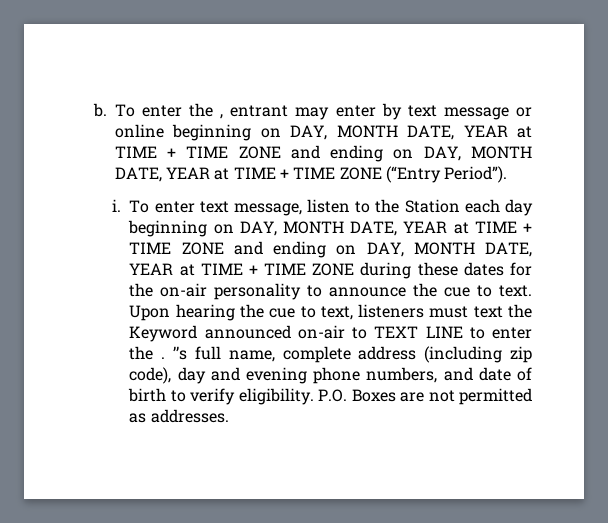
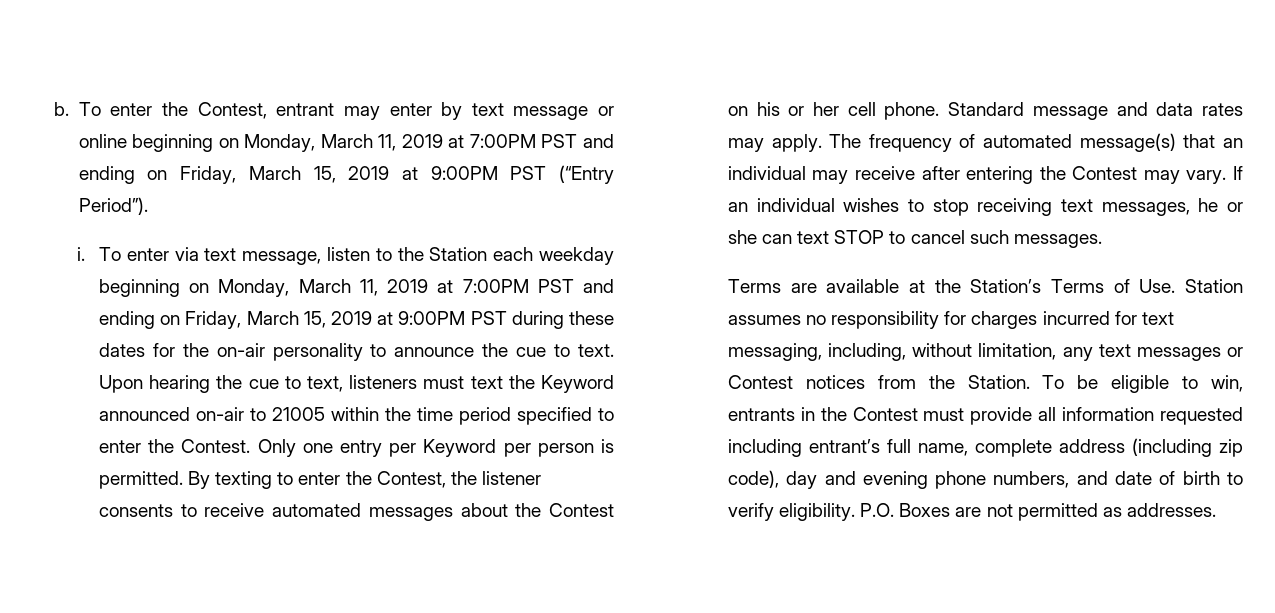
- To enter the , entrant may enter by text message or online beginning on DAY, MONTH DATE, YEAR at TIME + TIME ZONE and ending on DAY, MONTH DATE, YEAR at TIME + TIME ZONE (“Entry Period”).
+ To enter the Contest, entrant may enter by text message or online beginning on Monday, March 11, 2019 at 7:00PM PST and ending on Friday, March 15, 2019 at 9:00PM PST (“Entry Period”).
- To enter text message, listen to the Station each day beginning on DAY, MONTH DATE, YEAR at TIME + TIME ZONE and ending on DAY, MONTH DATE, YEAR at TIME + TIME ZONE during these dates for the on-air personality to announce the cue to text.
+ To enter via text message, listen to the Station each weekday beginning on Monday, March 11, 2019 at 7:00PM PST and ending on Friday, March 15, 2019 at 9:00PM PST during these dates for the on-air personality to announce the cue to text.
- Upon hearing the cue to text, listeners must text the Keyword announced on-air to TEXT LINE to enter the . ’’s full name, complete address (including zip code), day and evening phone numbers, and date of birth to verify eligibility.
+ Upon hearing the cue to text, listeners must text the Keyword announced on-air to 21005 within the time period specified to enter the Contest. Only one entry per Keyword per person is permitted. By texting to enter the Contest, the listener consents to receive automated messages about the Contest on his or her cell phone. Standard message and data rates may apply. The frequency of automated message(s) that an individual may receive after entering the Contest may vary. If an individual wishes to stop receiving text messages, he or she can text STOP to cancel such messages.
+ Terms are available at the Station’s Terms of Use. Station assumes no responsibility for charges incurred for text messaging, including, without limitation, any text messages or Contest notices from the Station. To be eligible to win, entrants in the Contest must provide all information requested including entrant’s full name, complete address (including zip code), day and evening phone numbers, and date of birth to verify eligibility.

